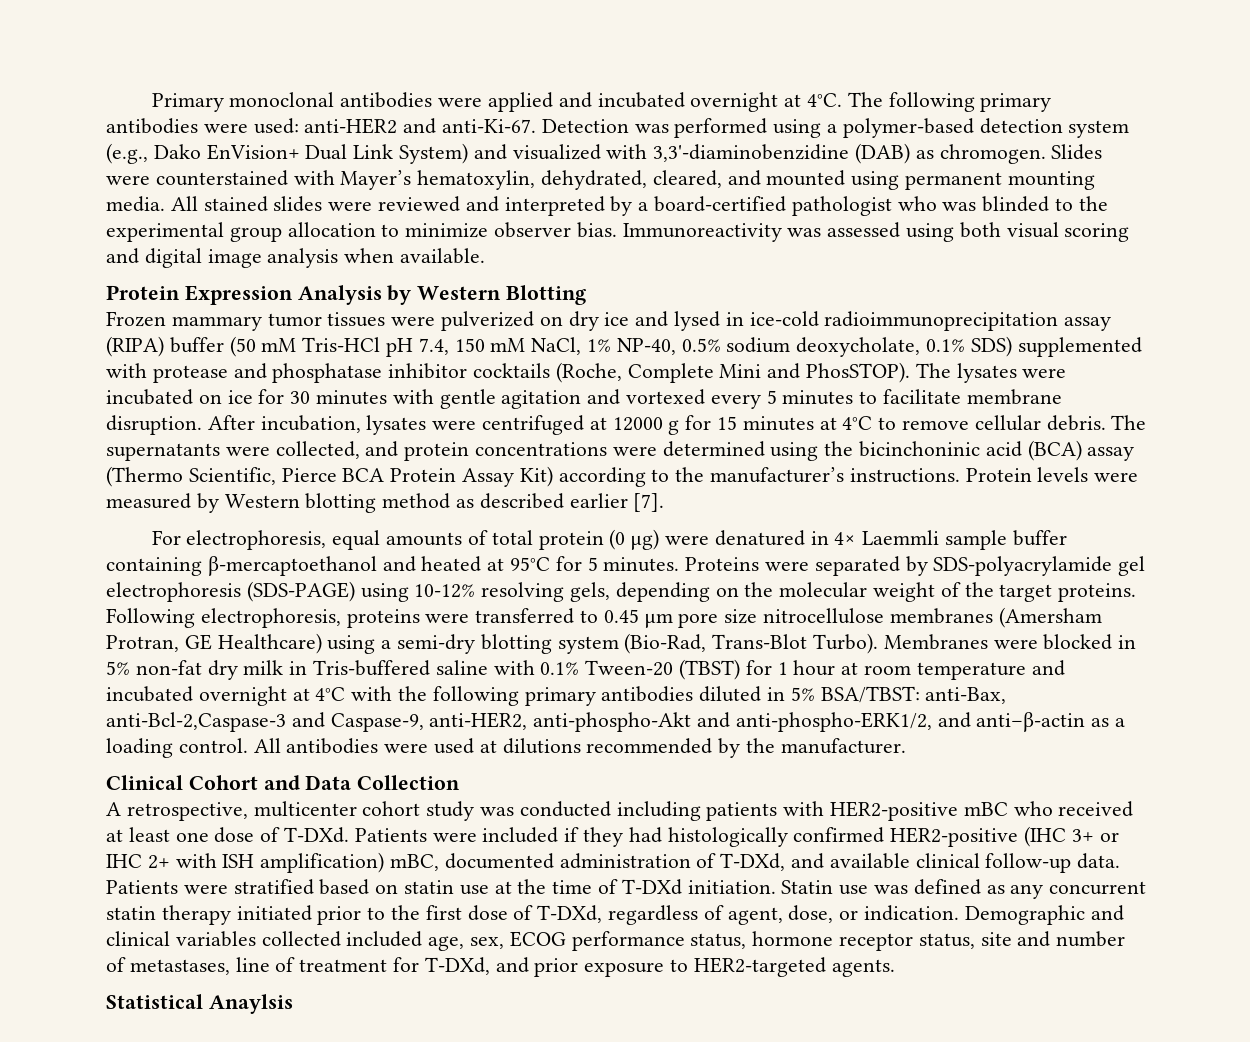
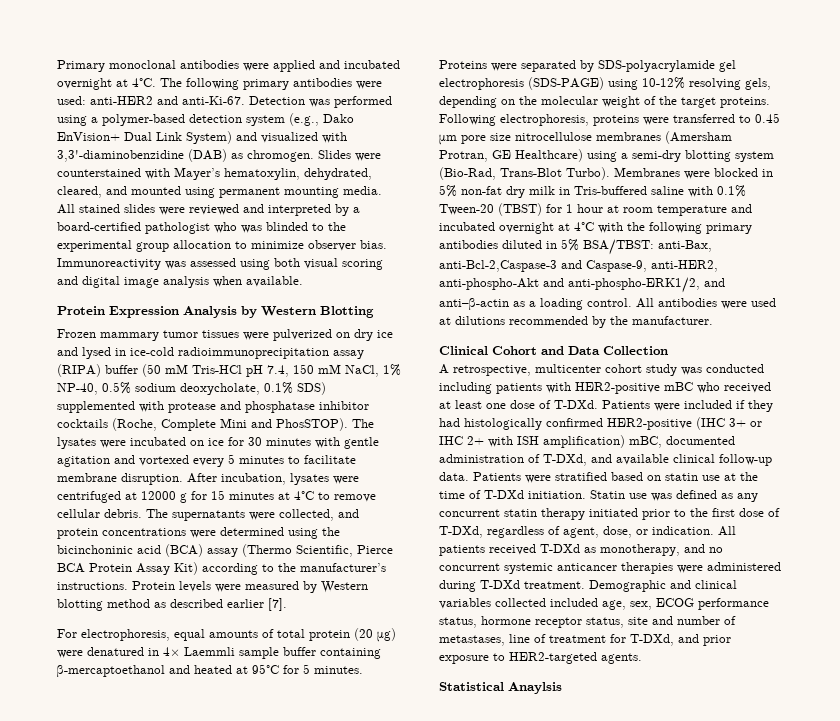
- For electrophoresis, equal amounts of total protein (0 μg) were denatured in 4× Laemmli sample buffer containing β-mercaptoethanol and heated at 95°C for 5 minutes.
+ For electrophoresis, equal amounts of total protein (20 μg) were denatured in 4× Laemmli sample buffer containing β-mercaptoethanol and heated at 95°C for 5 minutes.
+ All patients received T-DXd as monotherapy, and no concurrent systemic anticancer therapies were administered during T-DXd treatment.

